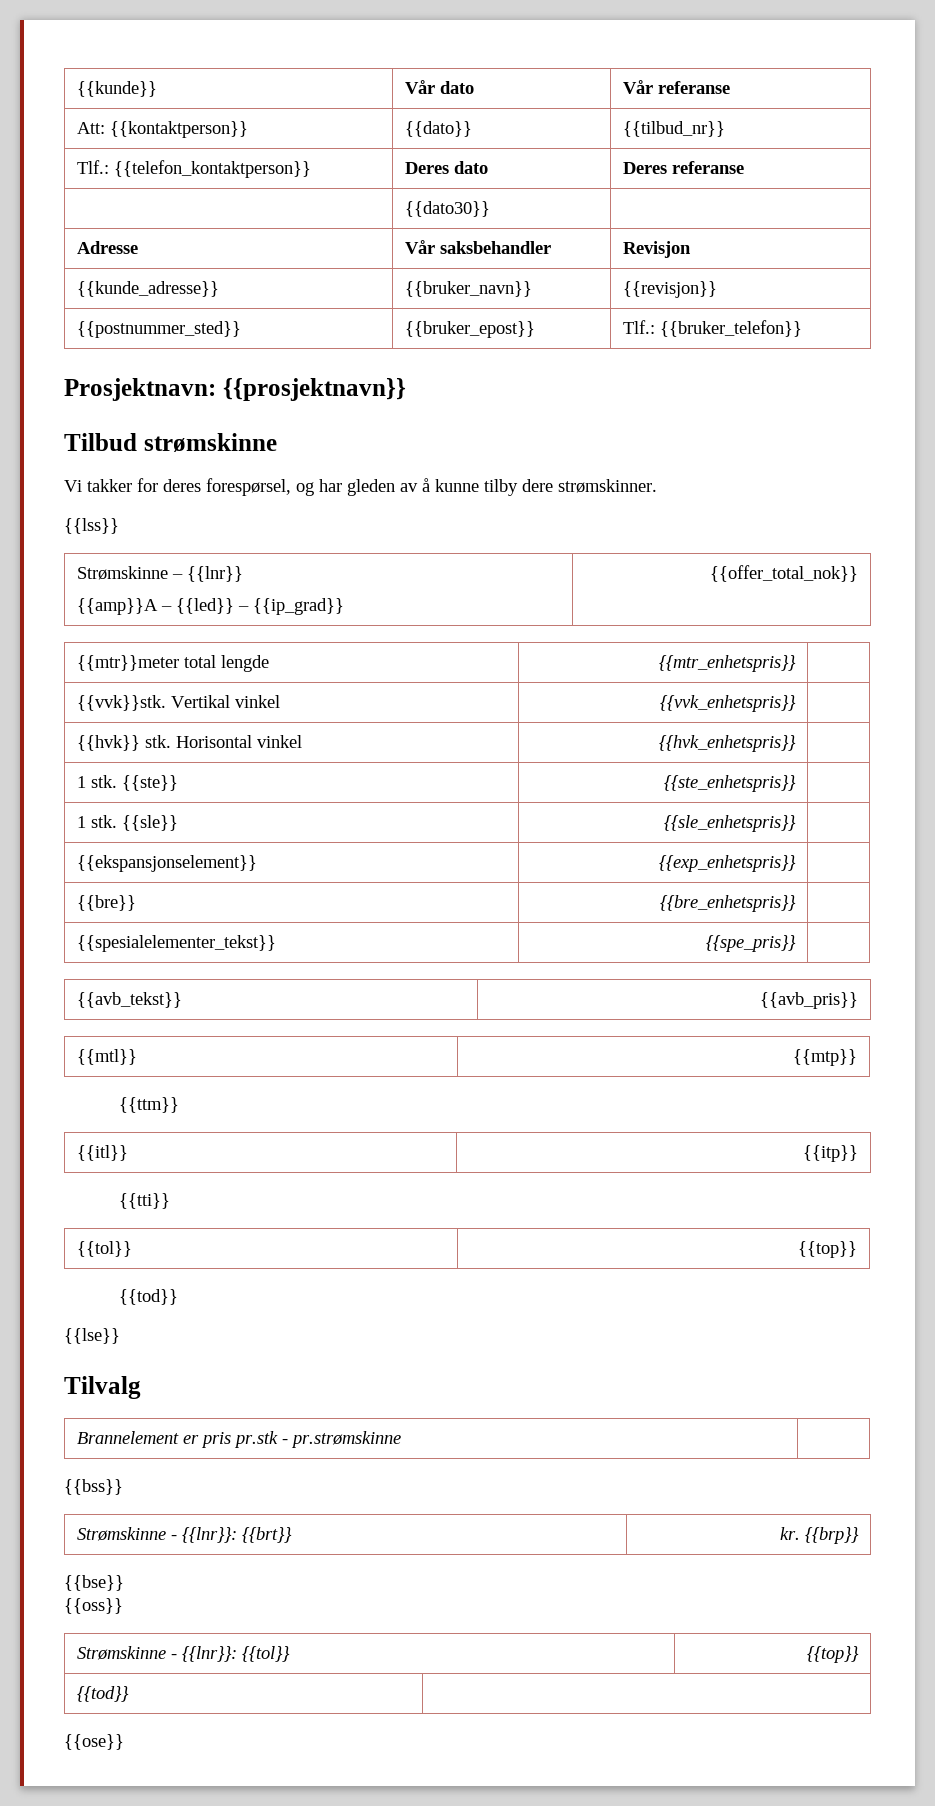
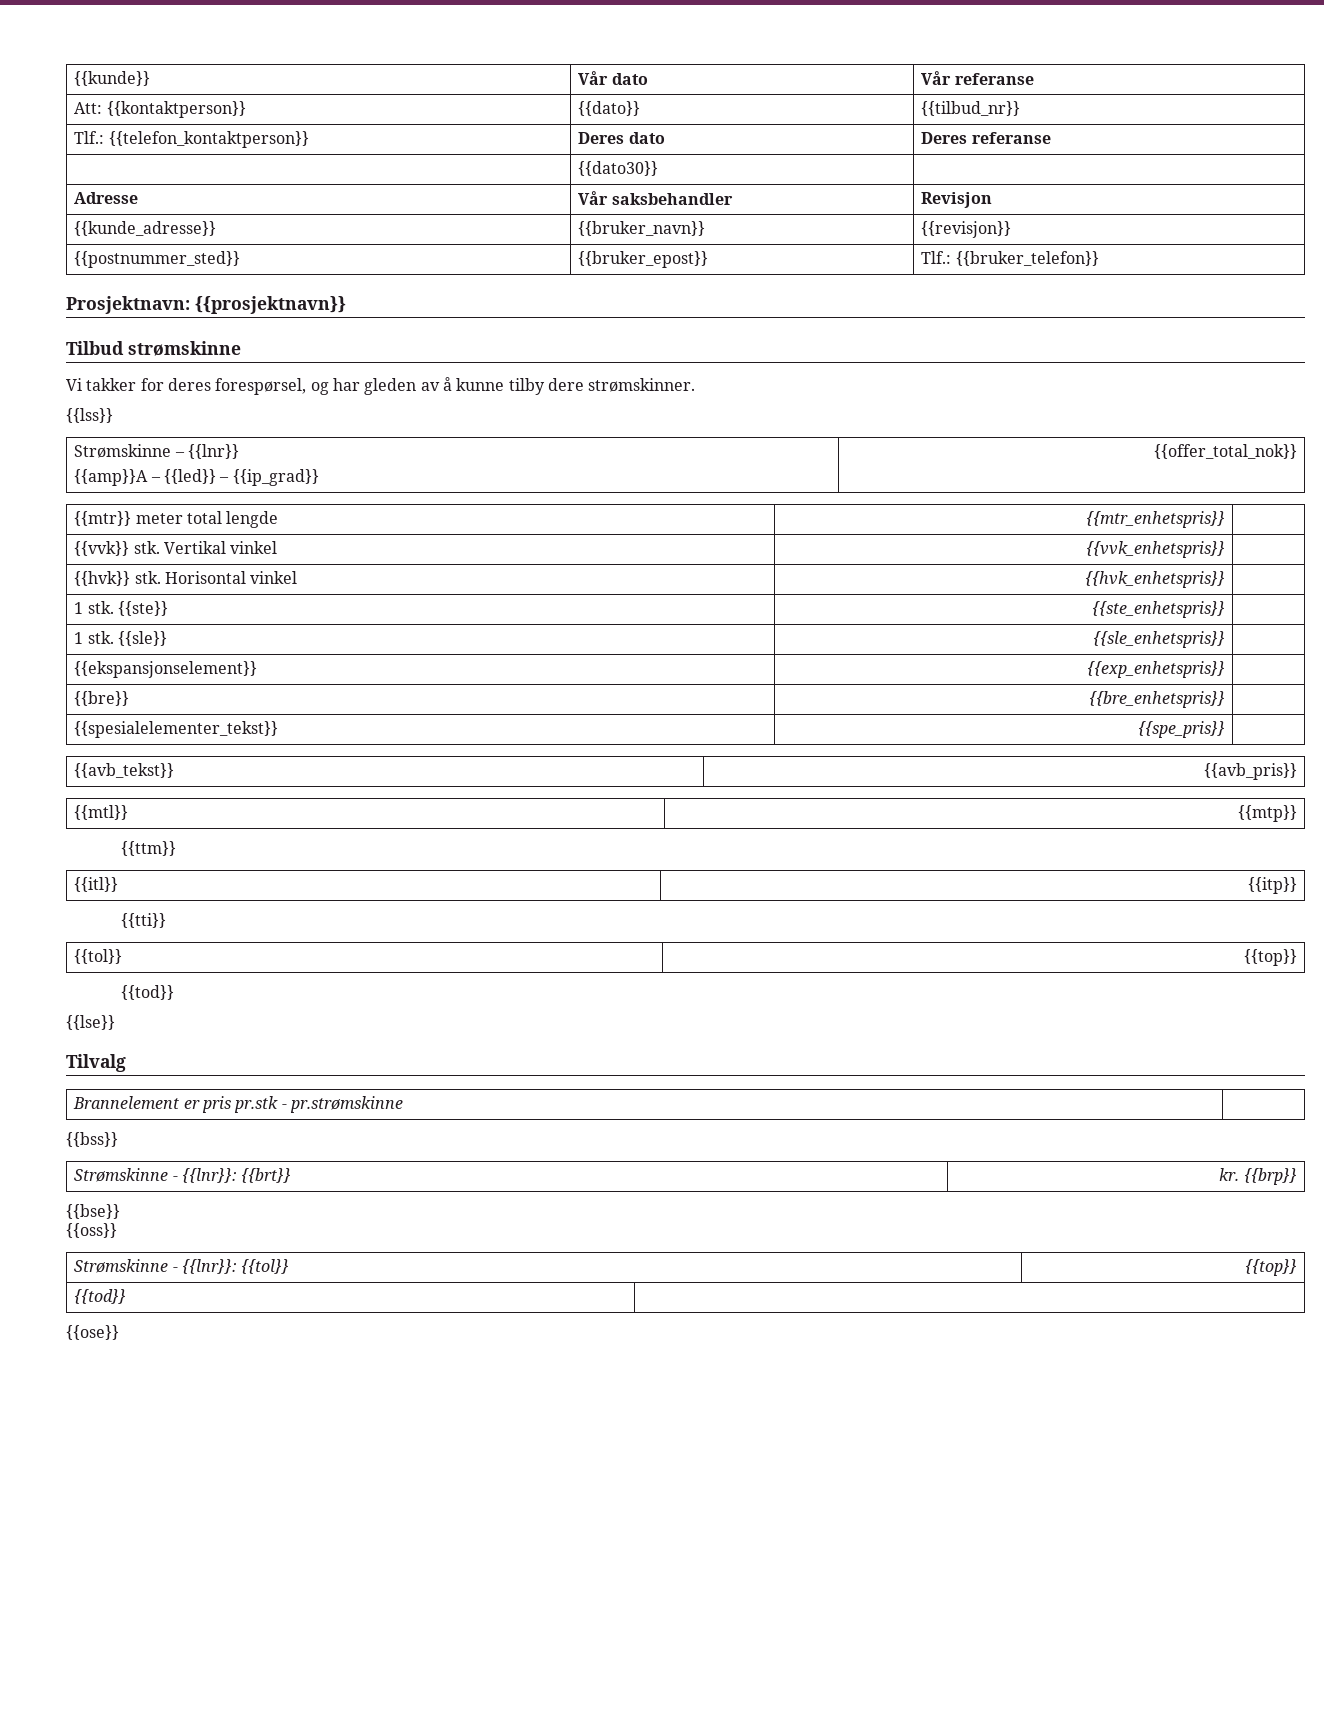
- {{mtr}}meter total lengde | {{mtr_enhetspris}} |
+ {{mtr}} meter total lengde | {{mtr_enhetspris}} |
- {{vvk}}stk. Vertikal vinkel | {{vvk_enhetspris}} |
+ {{vvk}} stk. Vertikal vinkel | {{vvk_enhetspris}} |

